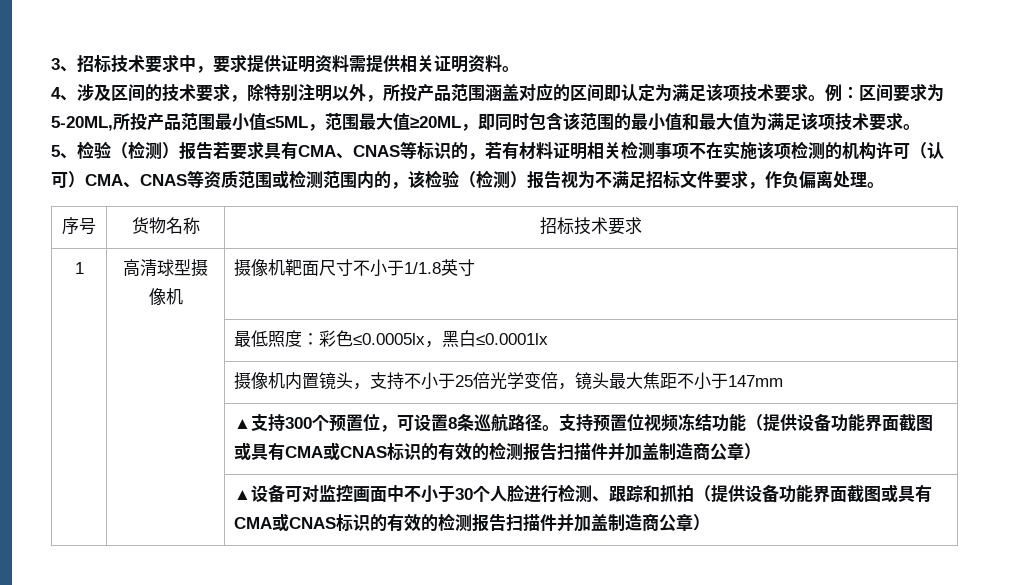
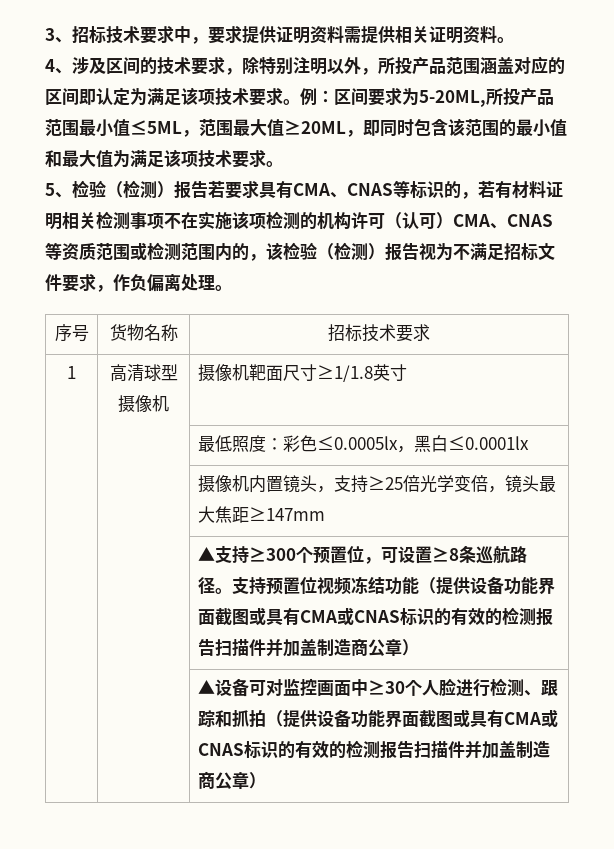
- 1 | 高清球型摄像机 | 摄像机靶面尺寸不小于1/1.8英寸
+ 1 | 高清球型摄像机 | 摄像机靶面尺寸≥1/1.8英寸
- | | 摄像机内置镜头，支持不小于25倍光学变倍，镜头最大焦距不小于147mm
+ | | 摄像机内置镜头，支持≥25倍光学变倍，镜头最大焦距≥147mm
- | | ▲支持300个预置位，可设置8条巡航路径。支持预置位视频冻结功能（提供设备功能界面截图或具有CMA或CNAS标识的有效的检测报告扫描件并加盖制造商公章）
+ | | ▲支持≥300个预置位，可设置≥8条巡航路径。支持预置位视频冻结功能（提供设备功能界面截图或具有CMA或CNAS标识的有效的检测报告扫描件并加盖制造商公章）
- | | ▲设备可对监控画面中不小于30个人脸进行检测、跟踪和抓拍（提供设备功能界面截图或具有CMA或CNAS标识的有效的检测报告扫描件并加盖制造商公章）
+ | | ▲设备可对监控画面中≥30个人脸进行检测、跟踪和抓拍（提供设备功能界面截图或具有CMA或CNAS标识的有效的检测报告扫描件并加盖制造商公章）

